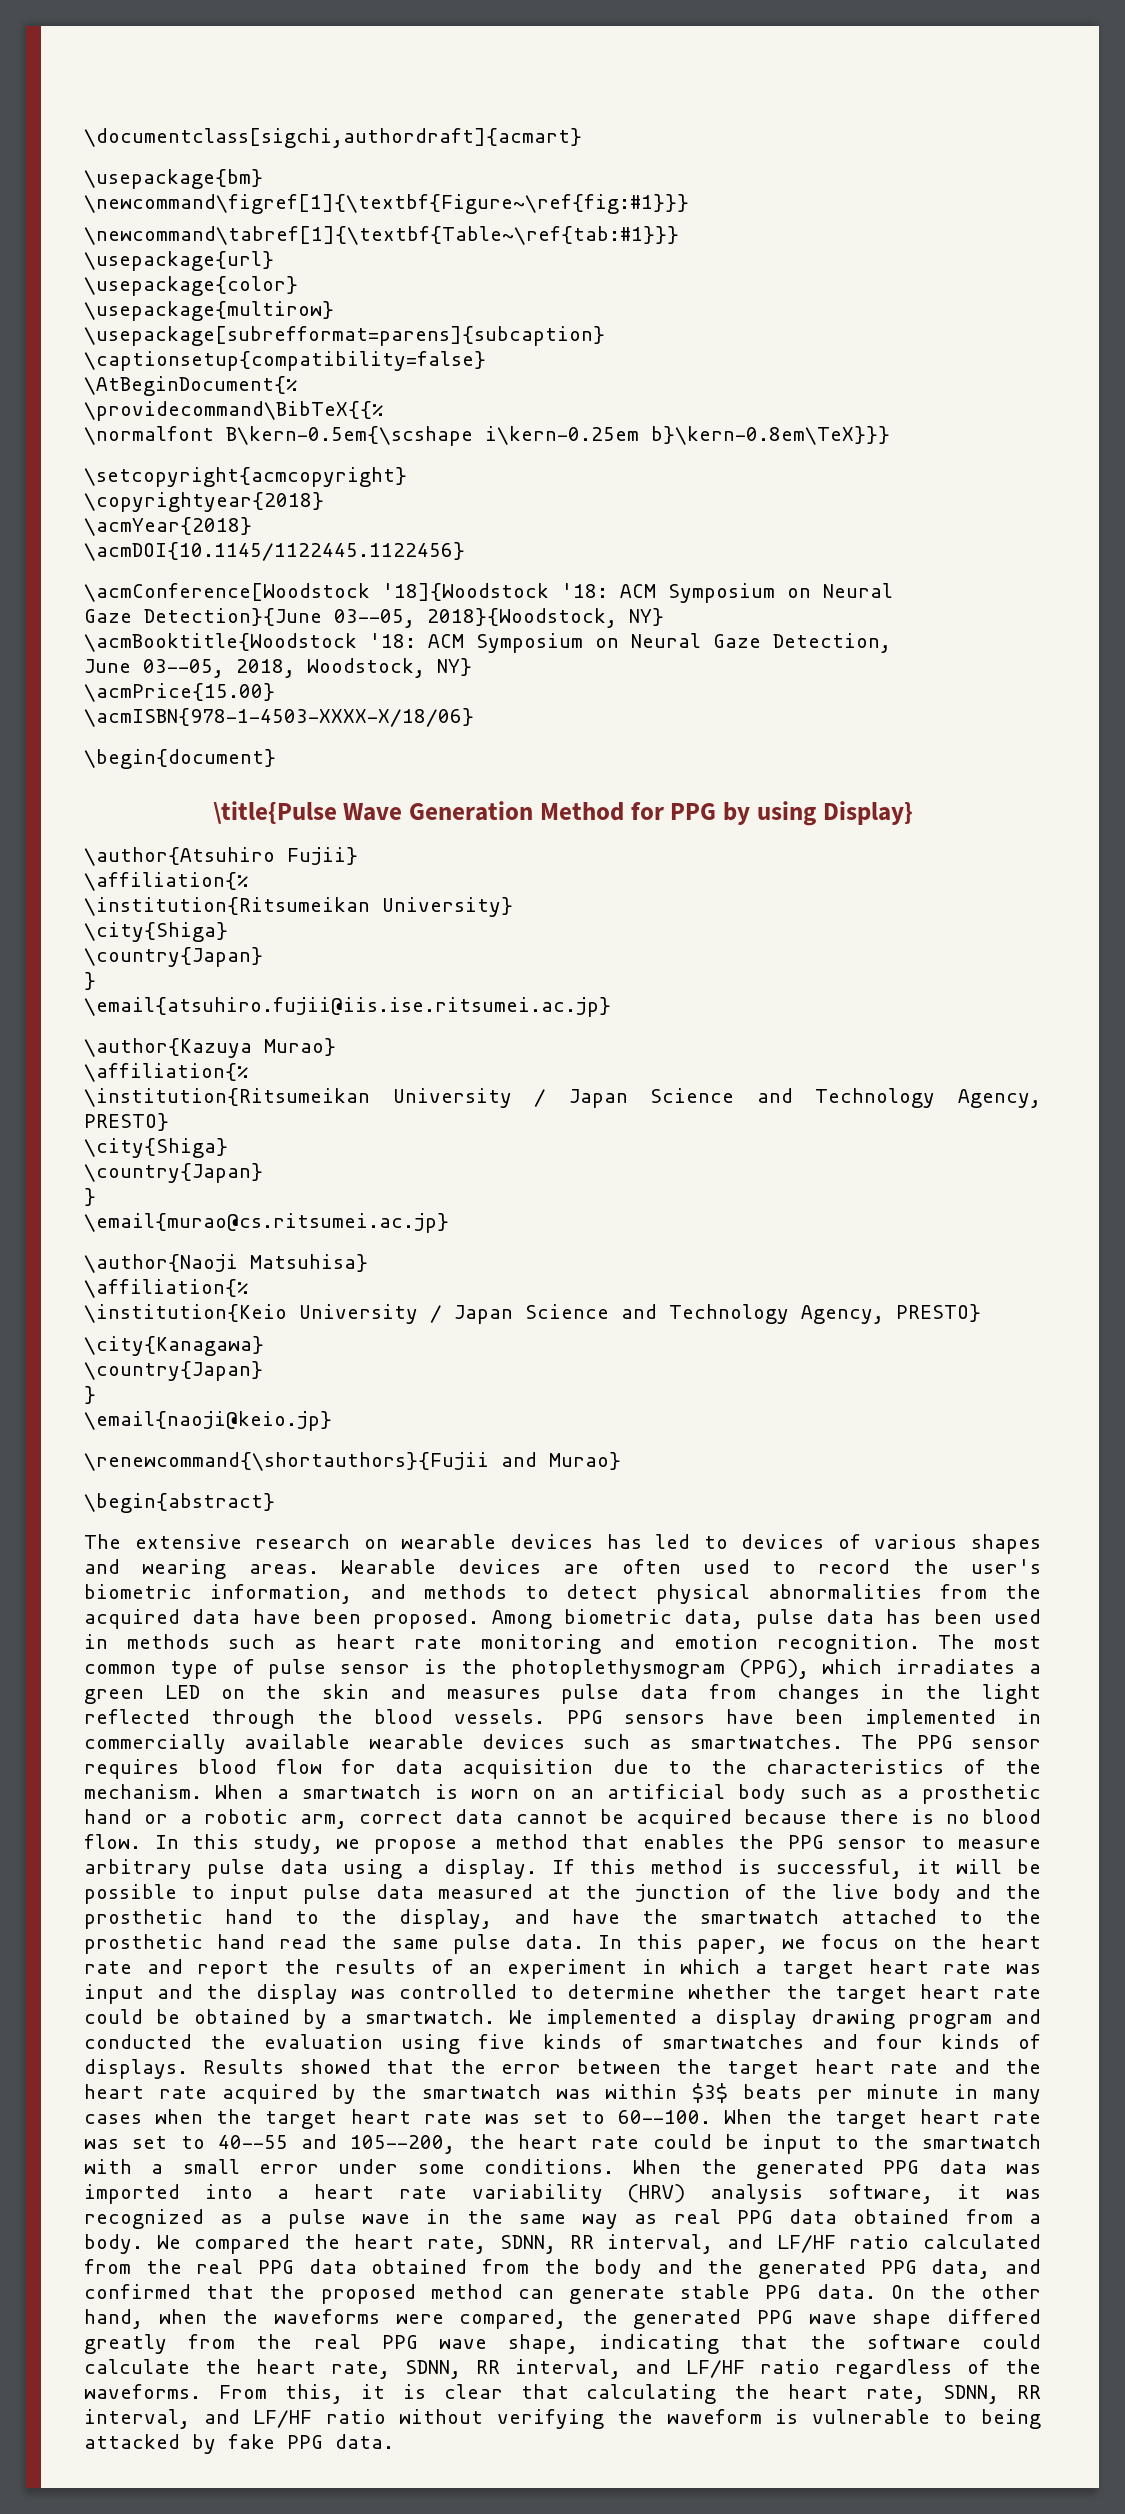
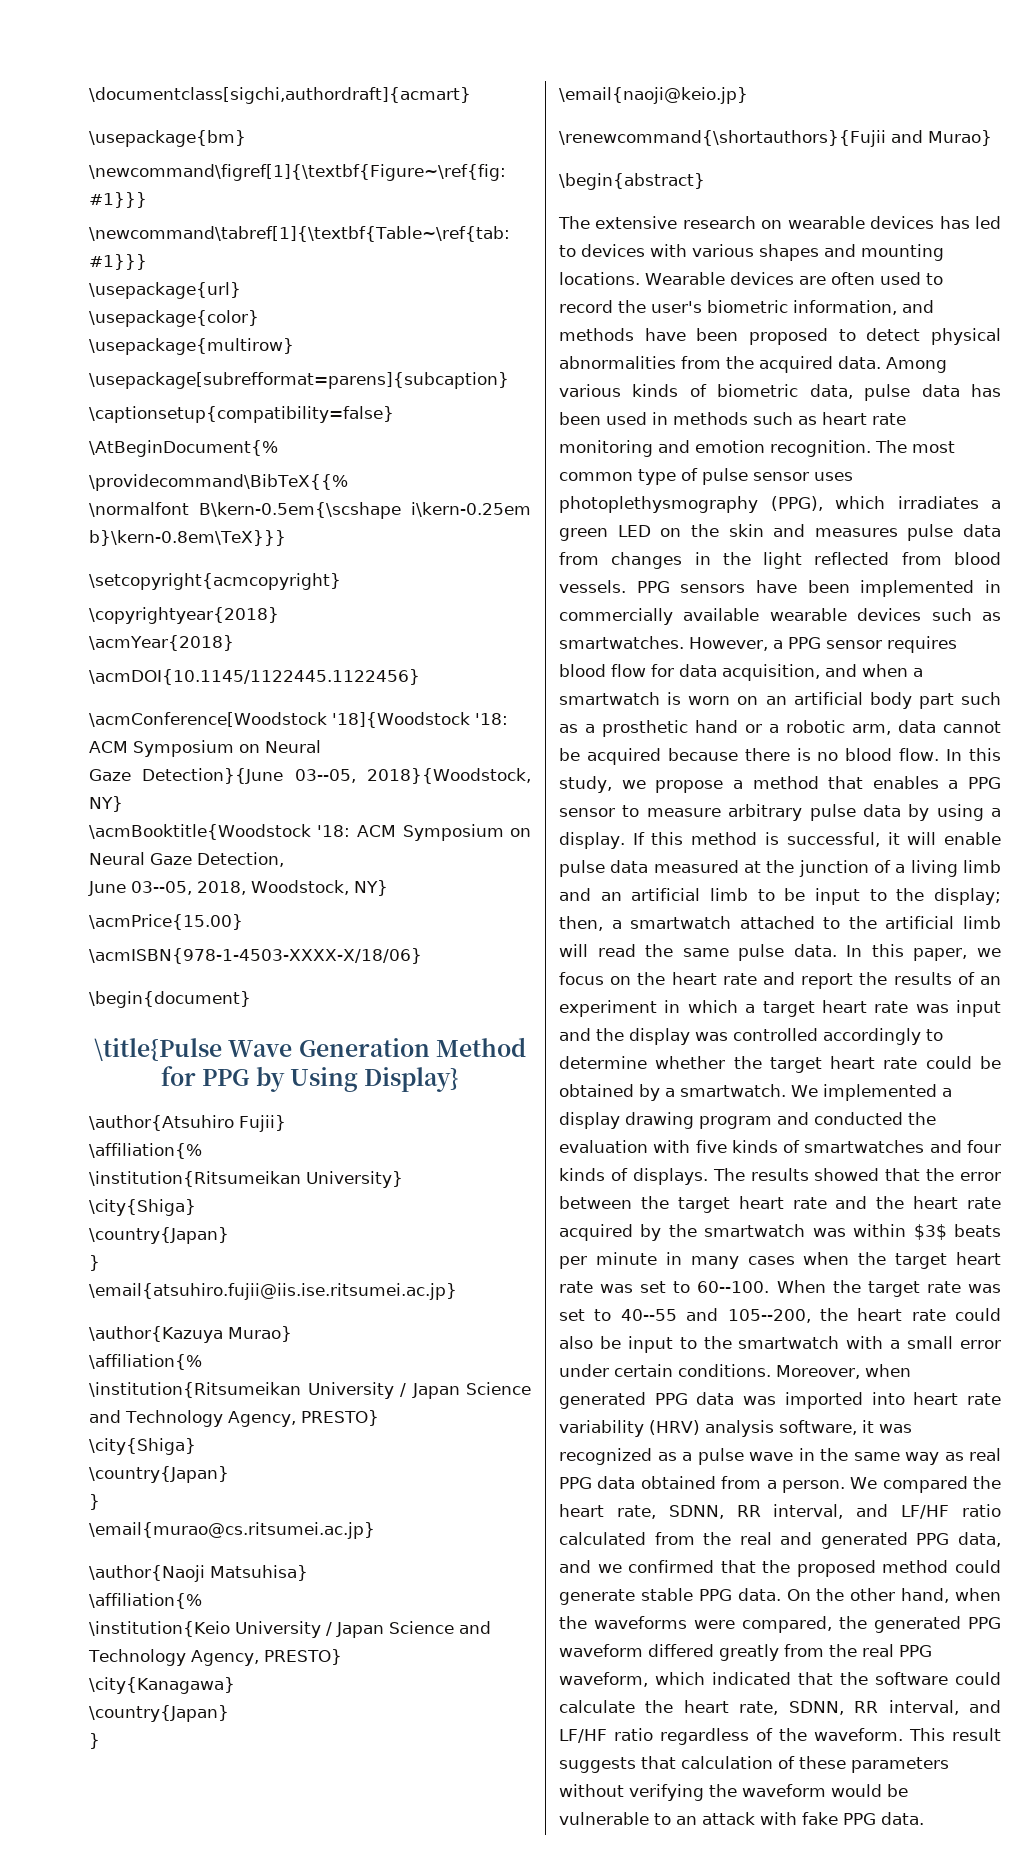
- \title{Pulse Wave Generation Method for PPG by using Display}
+ \title{Pulse Wave Generation Method for PPG by Using Display}
- The extensive research on wearable devices has led to devices of various shapes and wearing areas.
+ The extensive research on wearable devices has led to devices with various shapes and mounting locations.
- Wearable devices are often used to record the user's biometric information, and methods to detect physical abnormalities from the acquired data have been proposed. Among biometric data, pulse data has been used in methods such as heart rate monitoring and emotion recognition.
+ Wearable devices are often used to record the user's biometric information, and methods have been proposed to detect physical abnormalities from the acquired data. Among various kinds of biometric data, pulse data has been used in methods such as heart rate monitoring and emotion recognition.
- The most common type of pulse sensor is the photoplethysmogram (PPG), which irradiates a green LED on the skin and measures pulse data from changes in the light reflected through the blood vessels.
+ The most common type of pulse sensor uses photoplethysmography (PPG), which irradiates a green LED on the skin and measures pulse data from changes in the light reflected from blood vessels.
- The PPG sensor requires blood flow for data acquisition due to the characteristics of the mechanism. When a smartwatch is worn on an artificial body such as a prosthetic hand or a robotic arm, correct data cannot be acquired because there is no blood flow.
+ However, a PPG sensor requires blood flow for data acquisition, and when a smartwatch is worn on an artificial body part such as a prosthetic hand or a robotic arm, data cannot be acquired because there is no blood flow.
- In this study, we propose a method that enables the PPG sensor to measure arbitrary pulse data using a display.
+ In this study, we propose a method that enables a PPG sensor to measure arbitrary pulse data by using a display.
- If this method is successful, it will be possible to input pulse data measured at the junction of the live body and the prosthetic hand to the display, and have the smartwatch attached to the prosthetic hand read the same pulse data.
+ If this method is successful, it will enable pulse data measured at the junction of a living limb and an artificial limb to be input to the display; then, a smartwatch attached to the artificial limb will read the same pulse data.
- In this paper, we focus on the heart rate and report the results of an experiment in which a target heart rate was input and the display was controlled to determine whether the target heart rate could be obtained by a smartwatch.
+ In this paper, we focus on the heart rate and report the results of an experiment in which a target heart rate was input and the display was controlled accordingly to determine whether the target heart rate could be obtained by a smartwatch.
- We implemented a display drawing program and conducted the evaluation using five kinds of smartwatches and four kinds of displays.
+ We implemented a display drawing program and conducted the evaluation with five kinds of smartwatches and four kinds of displays.
- Results showed that the error between the target heart rate and the heart rate acquired by the smartwatch was within $3$ beats per minute in many cases when the target heart rate was set to 60--100.
+ The results showed that the error between the target heart rate and the heart rate acquired by the smartwatch was within $3$ beats per minute in many cases when the target heart rate was set to 60--100.
- When the target heart rate was set to 40--55 and 105--200, the heart rate could be input to the smartwatch with a small error under some conditions. When the generated PPG data was imported into a heart rate variability (HRV) analysis software, it was recognized as a pulse wave in the same way as real PPG data obtained from a body.
+ When the target rate was set to 40--55 and 105--200, the heart rate could also be input to the smartwatch with a small error under certain conditions. Moreover, when generated PPG data was imported into heart rate variability (HRV) analysis software, it was recognized as a pulse wave in the same way as real PPG data obtained from a person.
- We compared the heart rate, SDNN, RR interval, and LF/HF ratio calculated from the real PPG data obtained from the body and the generated PPG data, and confirmed that the proposed method can generate stable PPG data.
+ We compared the heart rate, SDNN, RR interval, and LF/HF ratio calculated from the real and generated PPG data, and we confirmed that the proposed method could generate stable PPG data.
- On the other hand, when the waveforms were compared, the generated PPG wave shape differed greatly from the real PPG wave shape, indicating that the software could calculate the heart rate, SDNN, RR interval, and LF/HF ratio regardless of the waveforms. From this, it is clear that calculating the heart rate, SDNN, RR interval, and LF/HF ratio without verifying the waveform is vulnerable to being attacked by fake PPG data.
+ On the other hand, when the waveforms were compared, the generated PPG waveform differed greatly from the real PPG waveform, which indicated that the software could calculate the heart rate, SDNN, RR interval, and LF/HF ratio regardless of the waveform. This result suggests that calculation of these parameters without verifying the waveform would be vulnerable to an attack with fake PPG data.

